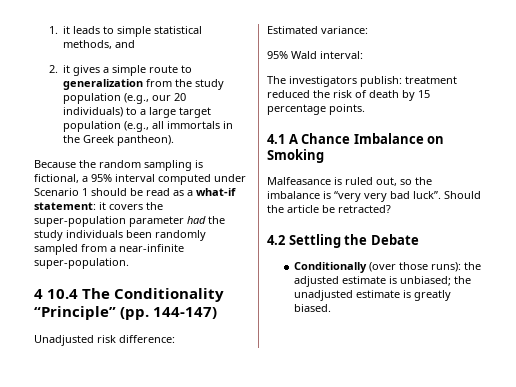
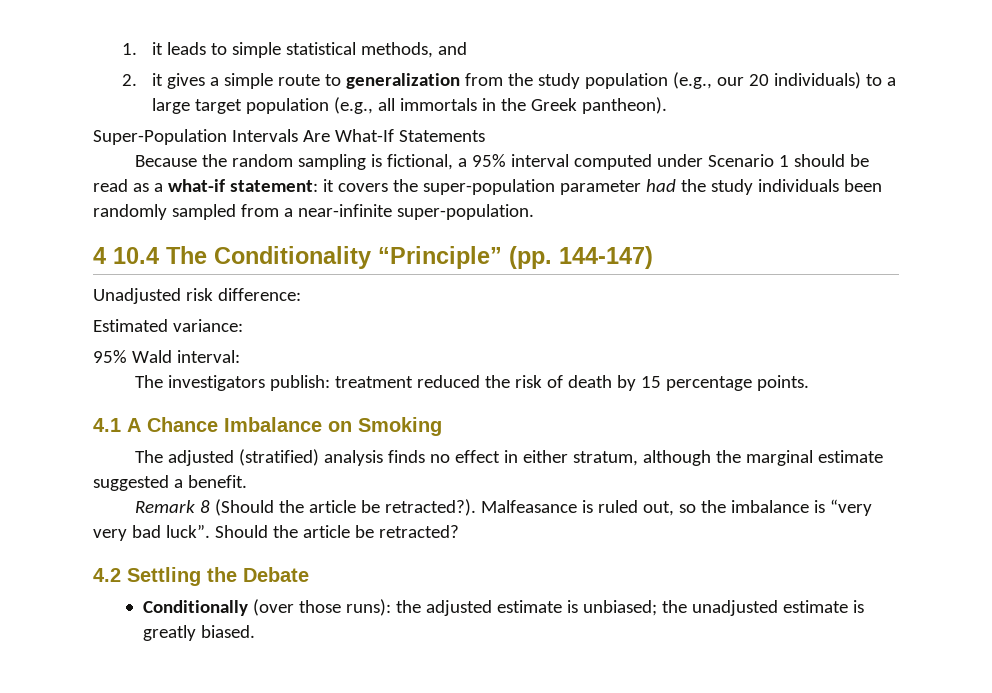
+ Super-Population Intervals Are What-If Statements
+ The adjusted (stratified) analysis finds no effect in either stratum, although the marginal estimate suggested a benefit.
+ Remark 8 (Should the article be retracted?).

